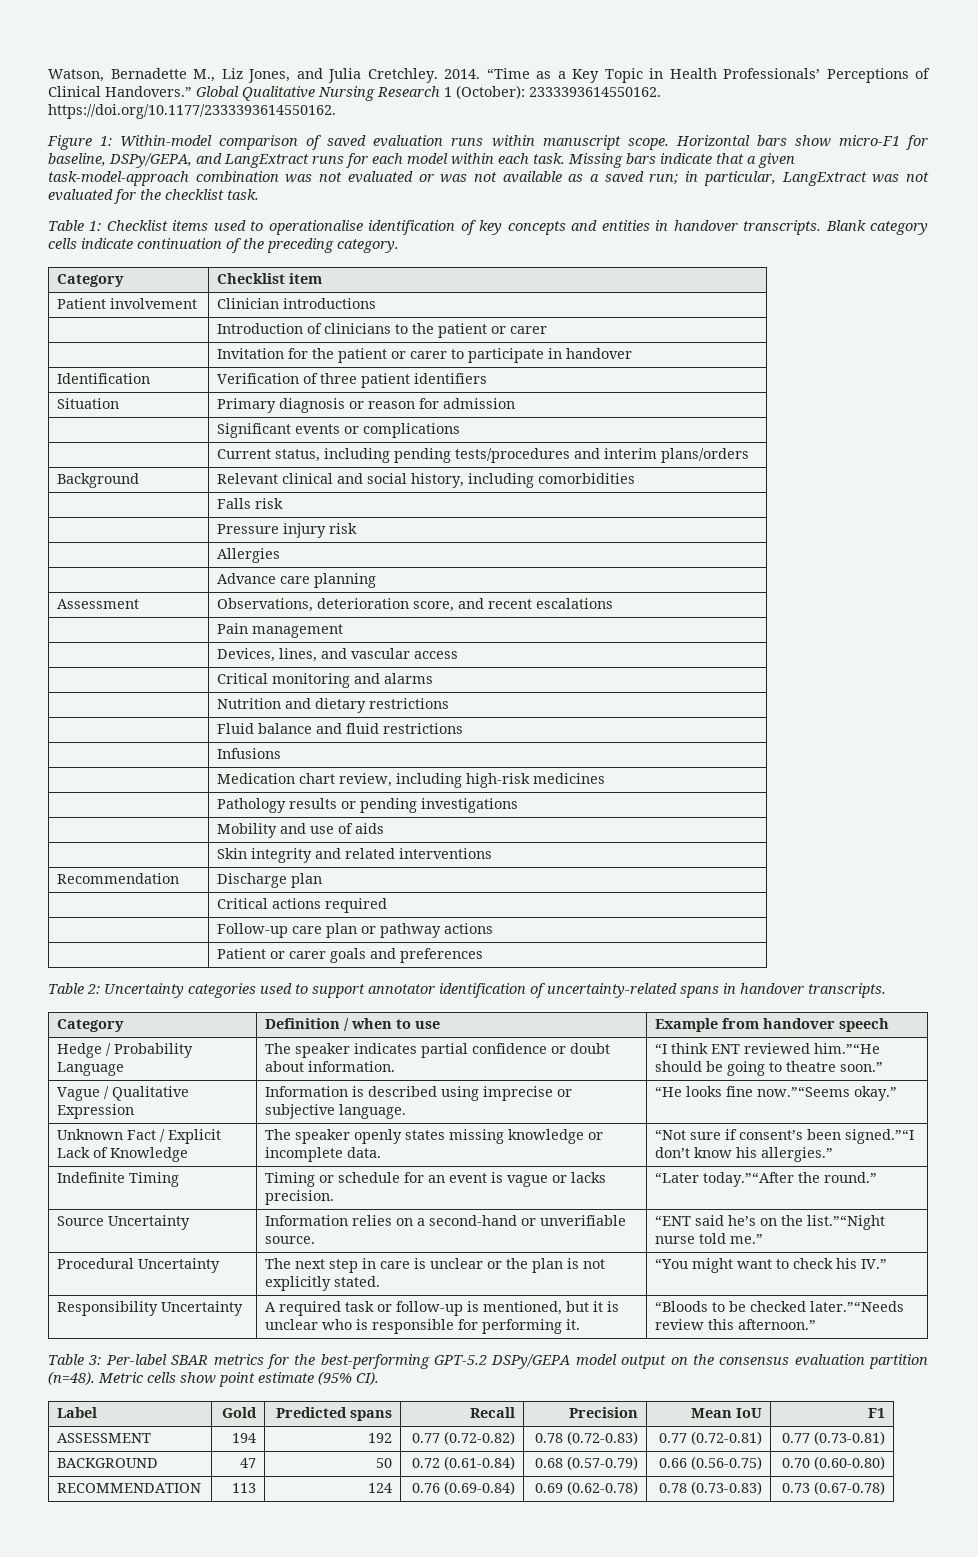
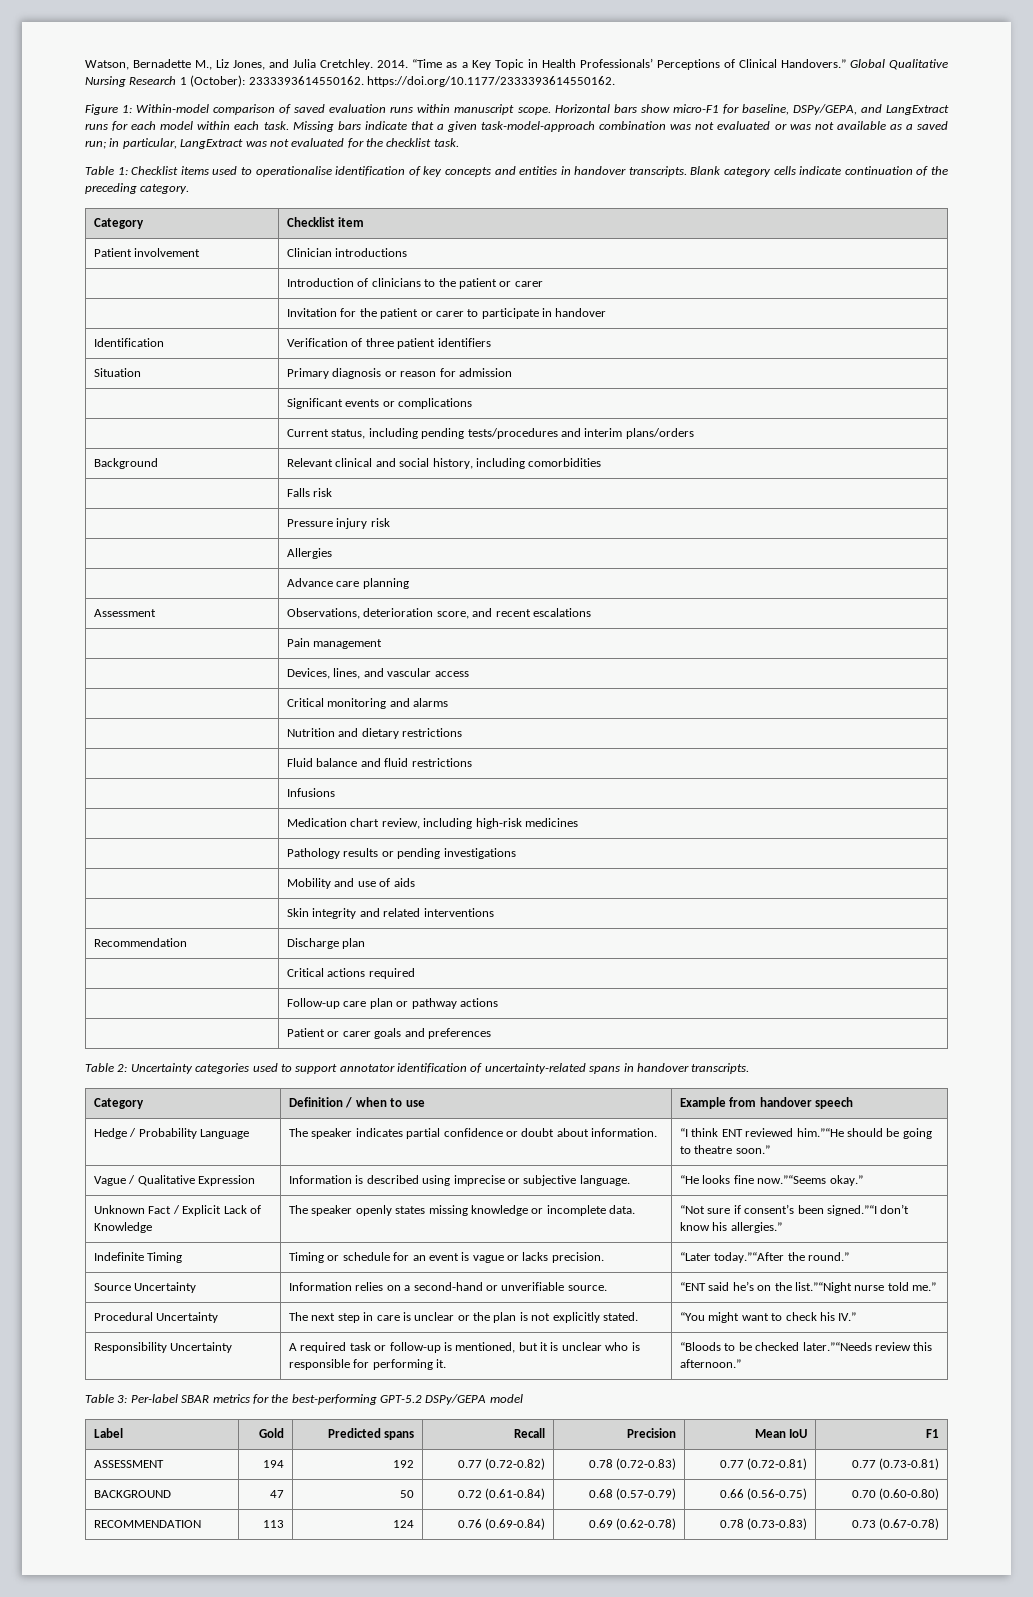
- Table 3: Per-label SBAR metrics for the best-performing GPT-5.2 DSPy/GEPA model output on the consensus evaluation partition (n=48). Metric cells show point estimate (95% CI).
+ Table 3: Per-label SBAR metrics for the best-performing GPT-5.2 DSPy/GEPA model

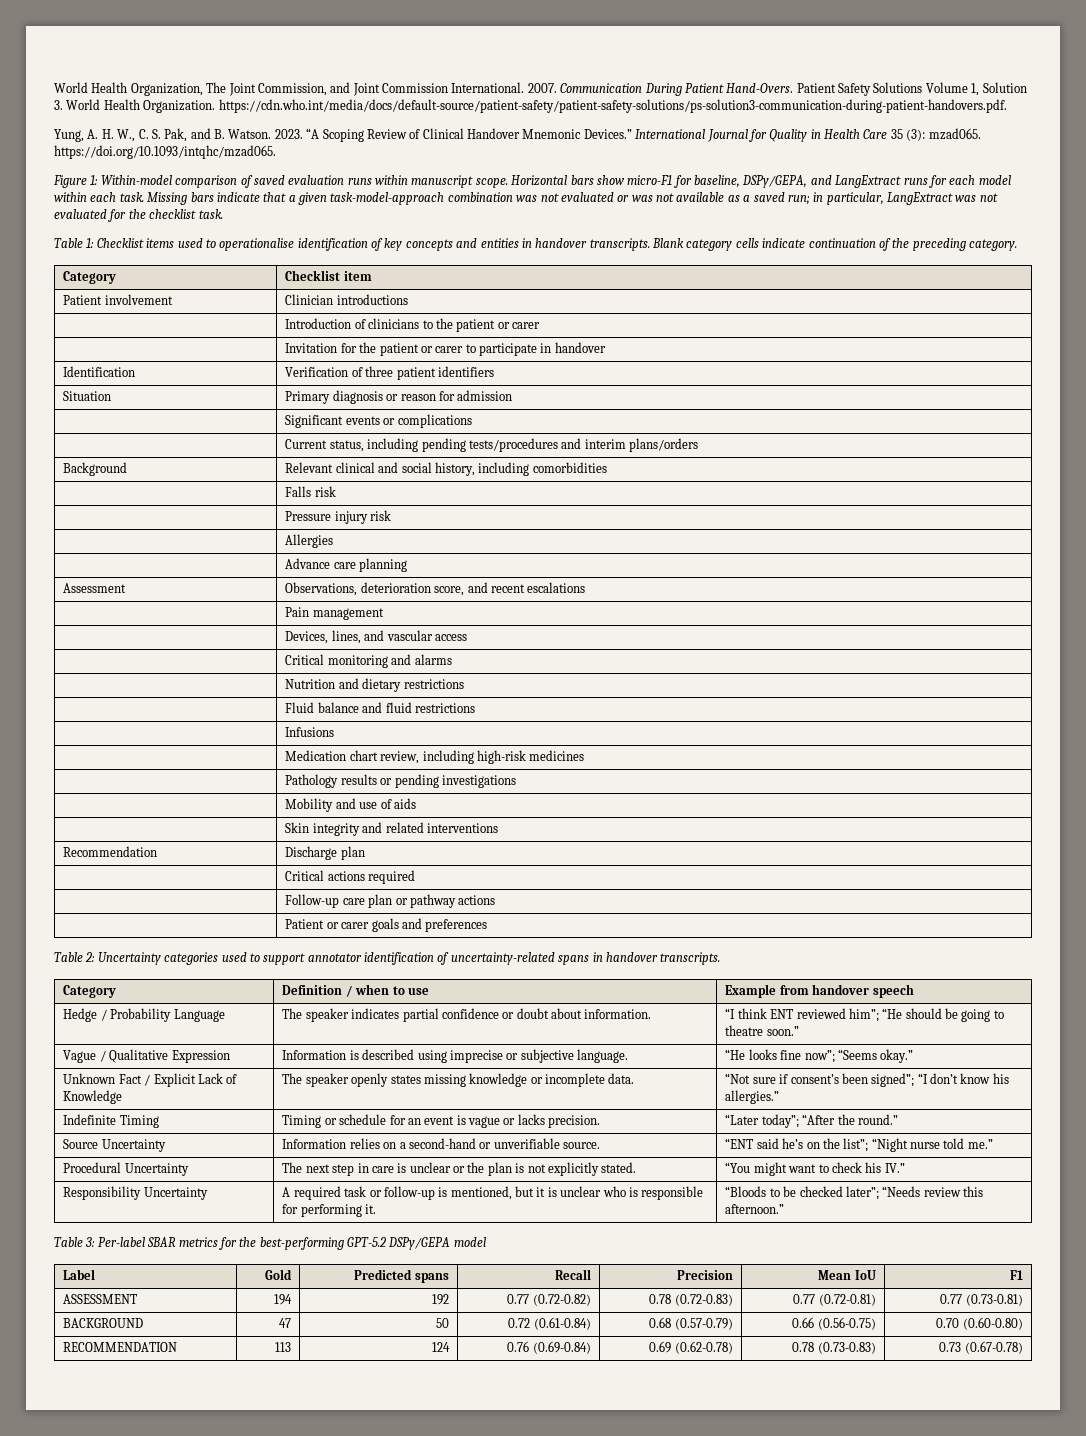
- Watson, Bernadette M., Liz Jones, and Julia Cretchley. 2014. “Time as a Key Topic in Health Professionals’ Perceptions of Clinical Handovers.” Global Qualitative Nursing Research 1 (October): 2333393614550162. https://doi.org/10.1177/2333393614550162.
+ World Health Organization, The Joint Commission, and Joint Commission International. 2007. Communication During Patient Hand-Overs. Patient Safety Solutions Volume 1, Solution 3. World Health Organization. https://cdn.who.int/media/docs/default-source/patient-safety/patient-safety-solutions/ps-solution3-communication-during-patient-handovers.pdf.
+ Yung, A. H. W., C. S. Pak, and B. Watson. 2023. “A Scoping Review of Clinical Handover Mnemonic Devices.” International Journal for Quality in Health Care 35 (3): mzad065. https://doi.org/10.1093/intqhc/mzad065.
- Hedge / Probability Language | The speaker indicates partial confidence or doubt about information. | “I think ENT reviewed him.”“He should be going to theatre soon.”
+ Hedge / Probability Language | The speaker indicates partial confidence or doubt about information. | “I think ENT reviewed him”; “He should be going to theatre soon.”
- Vague / Qualitative Expression | Information is described using imprecise or subjective language. | “He looks fine now.”“Seems okay.”
+ Vague / Qualitative Expression | Information is described using imprecise or subjective language. | “He looks fine now”; “Seems okay.”
- Unknown Fact / Explicit Lack of Knowledge | The speaker openly states missing knowledge or incomplete data. | “Not sure if consent’s been signed.”“I don’t know his allergies.”
+ Unknown Fact / Explicit Lack of Knowledge | The speaker openly states missing knowledge or incomplete data. | “Not sure if consent’s been signed”; “I don’t know his allergies.”
- Indefinite Timing | Timing or schedule for an event is vague or lacks precision. | “Later today.”“After the round.”
+ Indefinite Timing | Timing or schedule for an event is vague or lacks precision. | “Later today”; “After the round.”
- Source Uncertainty | Information relies on a second-hand or unverifiable source. | “ENT said he’s on the list.”“Night nurse told me.”
+ Source Uncertainty | Information relies on a second-hand or unverifiable source. | “ENT said he’s on the list”; “Night nurse told me.”
- Responsibility Uncertainty | A required task or follow-up is mentioned, but it is unclear who is responsible for performing it. | “Bloods to be checked later.”“Needs review this afternoon.”
+ Responsibility Uncertainty | A required task or follow-up is mentioned, but it is unclear who is responsible for performing it. | “Bloods to be checked later”; “Needs review this afternoon.”

